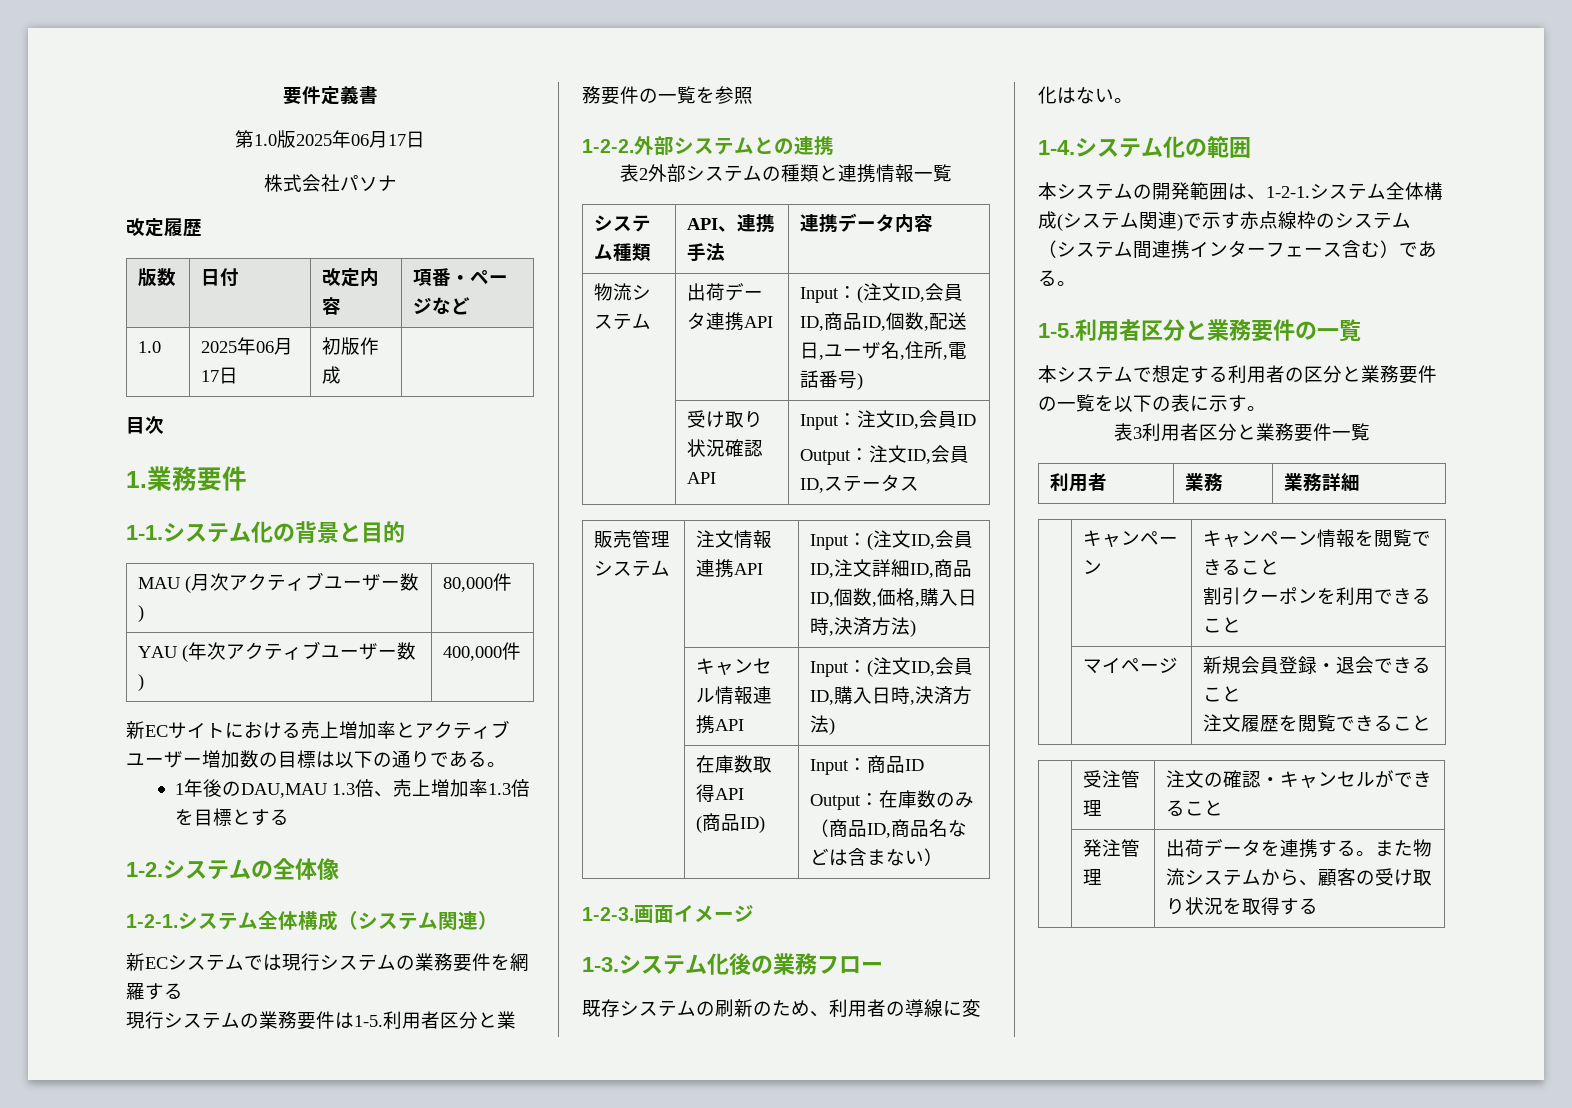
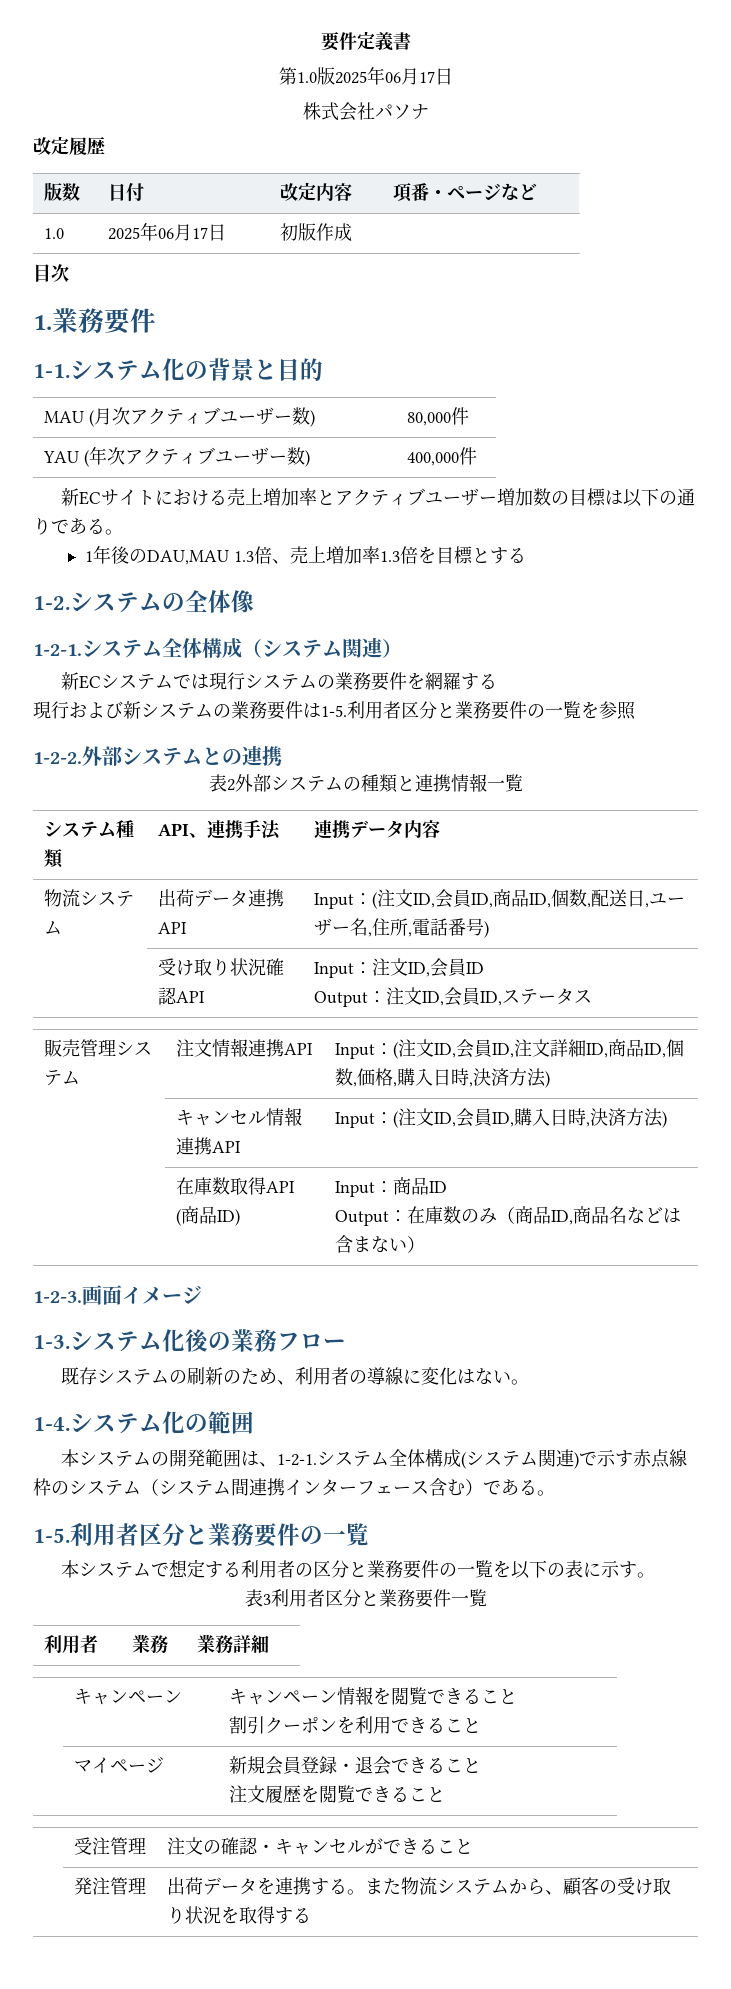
- 現行システムの業務要件は1-5.
+ 現行および新システムの業務要件は1-5.
- 物流システム | 出荷データ連携API | Input：(注文ID,会員ID,商品ID,個数,配送日,ユーザ名,住所,電話番号)
+ 物流システム | 出荷データ連携API | Input：(注文ID,会員ID,商品ID,個数,配送日,ユーザー名,住所,電話番号)

